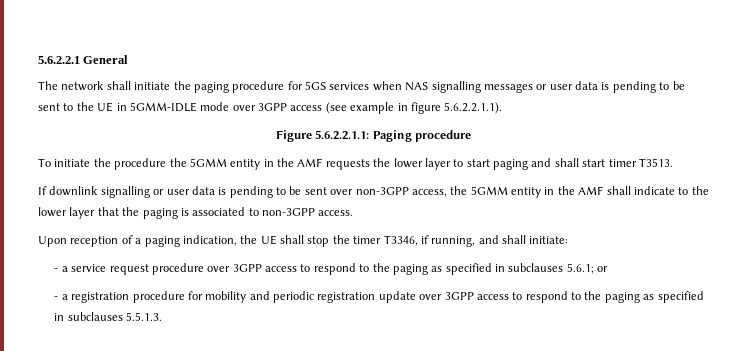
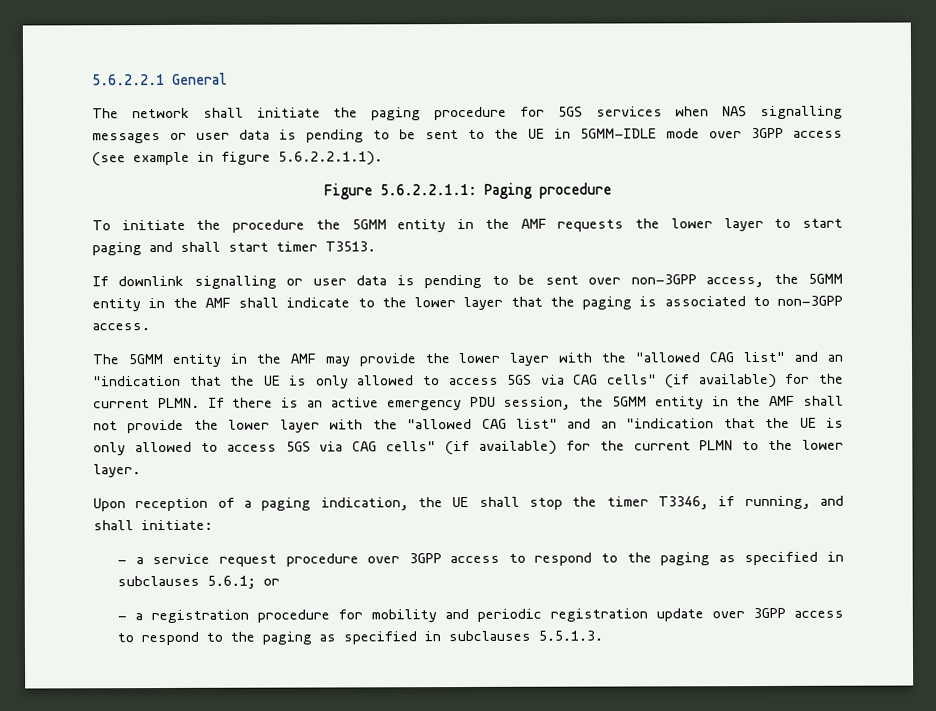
+ The 5GMM entity in the AMF may provide the lower layer with the "allowed CAG list" and an "indication that the UE is only allowed to access 5GS via CAG cells" (if available) for the current PLMN. If there is an active emergency PDU session, the 5GMM entity in the AMF shall not provide the lower layer with the "allowed CAG list" and an "indication that the UE is only allowed to access 5GS via CAG cells" (if available) for the current PLMN to the lower layer.

